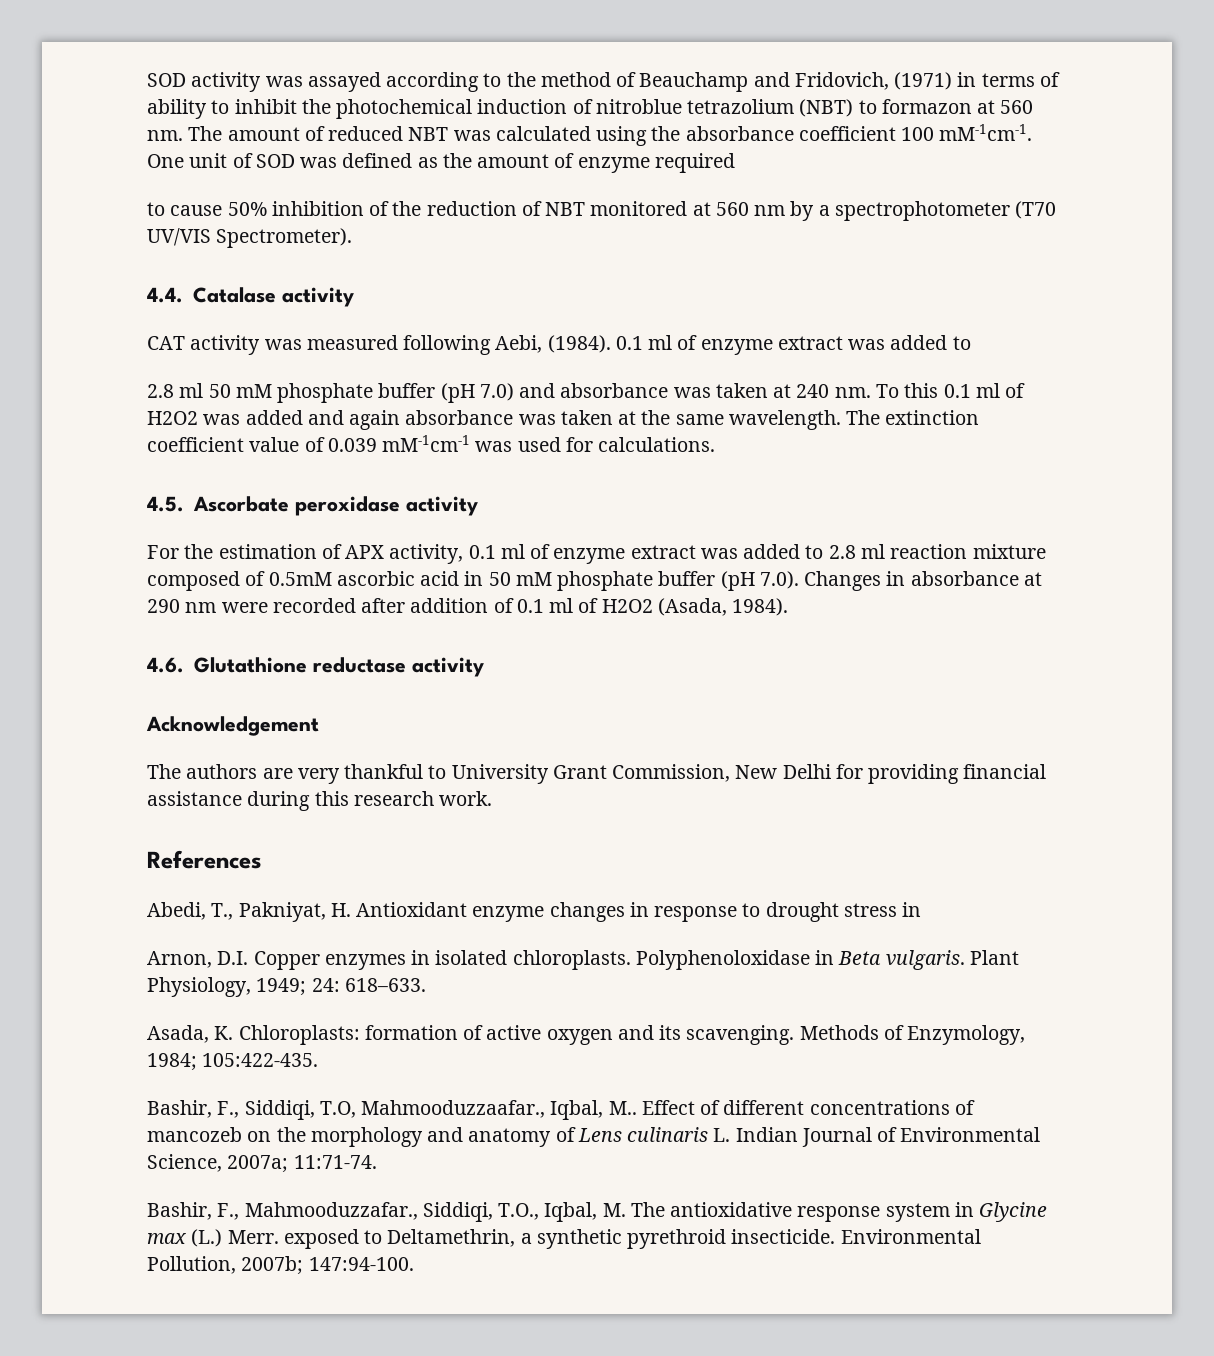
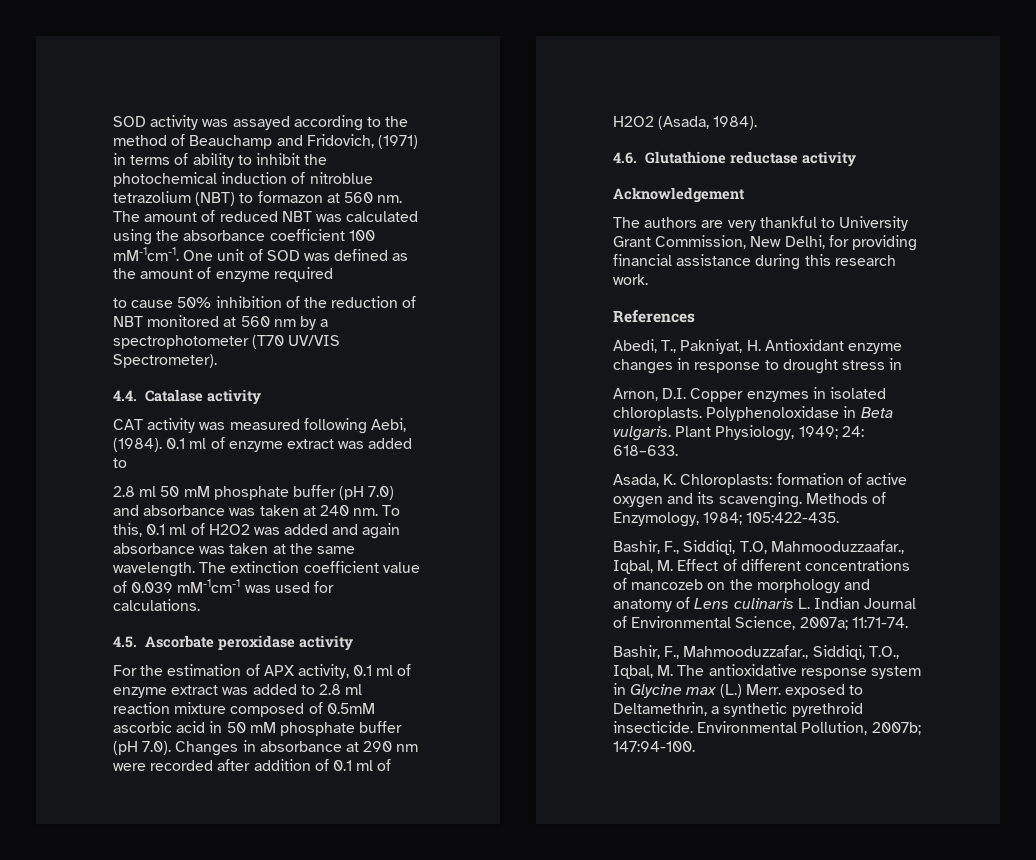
- To this 0.1 ml of H2O2 was added and again absorbance was taken at the same wavelength.
+ To this, 0.1 ml of H2O2 was added and again absorbance was taken at the same wavelength.
- The authors are very thankful to University Grant Commission, New Delhi for providing financial assistance during this research work.
+ The authors are very thankful to University Grant Commission, New Delhi, for providing financial assistance during this research work.
- Bashir, F., Siddiqi, T.O, Mahmooduzzaafar., Iqbal, M.. Effect of different concentrations of mancozeb on the morphology and anatomy of Lens culinaris L. Indian Journal of Environmental Science, 2007a; 11:71-74.
+ Bashir, F., Siddiqi, T.O, Mahmooduzzaafar., Iqbal, M. Effect of different concentrations of mancozeb on the morphology and anatomy of Lens culinaris L. Indian Journal of Environmental Science, 2007a; 11:71-74.

